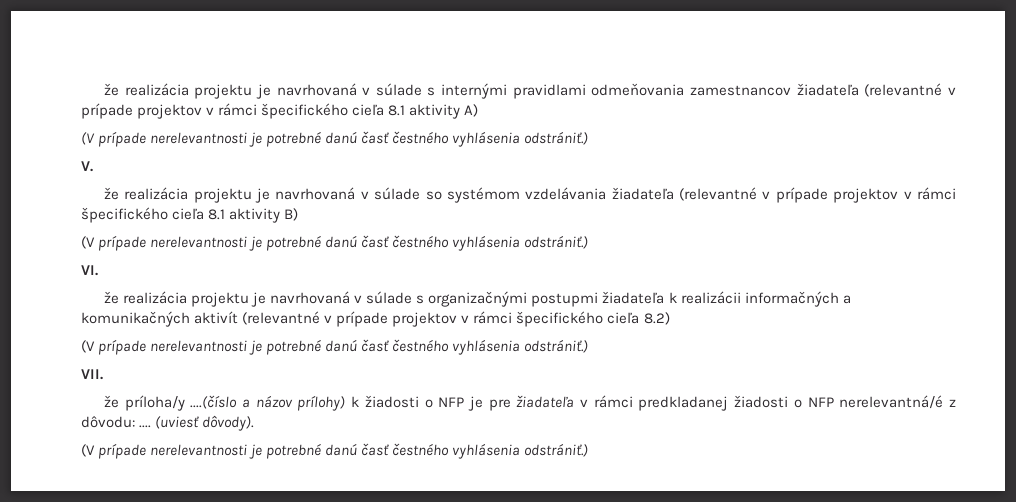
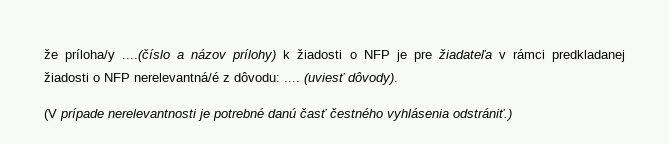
- že realizácia projektu je navrhovaná v súlade s internými pravidlami odmeňovania zamestnancov žiadateľa (relevantné v prípade projektov v rámci špecifického cieľa 8.1 aktivity A)
- (V prípade nerelevantnosti je potrebné danú časť čestného vyhlásenia odstrániť.)
- V.
- že realizácia projektu je navrhovaná v súlade so systémom vzdelávania žiadateľa (relevantné v prípade projektov v rámci špecifického cieľa 8.1 aktivity B)
- (V prípade nerelevantnosti je potrebné danú časť čestného vyhlásenia odstrániť.)
- VI.
- že realizácia projektu je navrhovaná v súlade s organizačnými postupmi žiadateľa k realizácii informačných a komunikačných aktivít (relevantné v prípade projektov v rámci špecifického cieľa 8.2)
- (V prípade nerelevantnosti je potrebné danú časť čestného vyhlásenia odstrániť.)
- VII.

